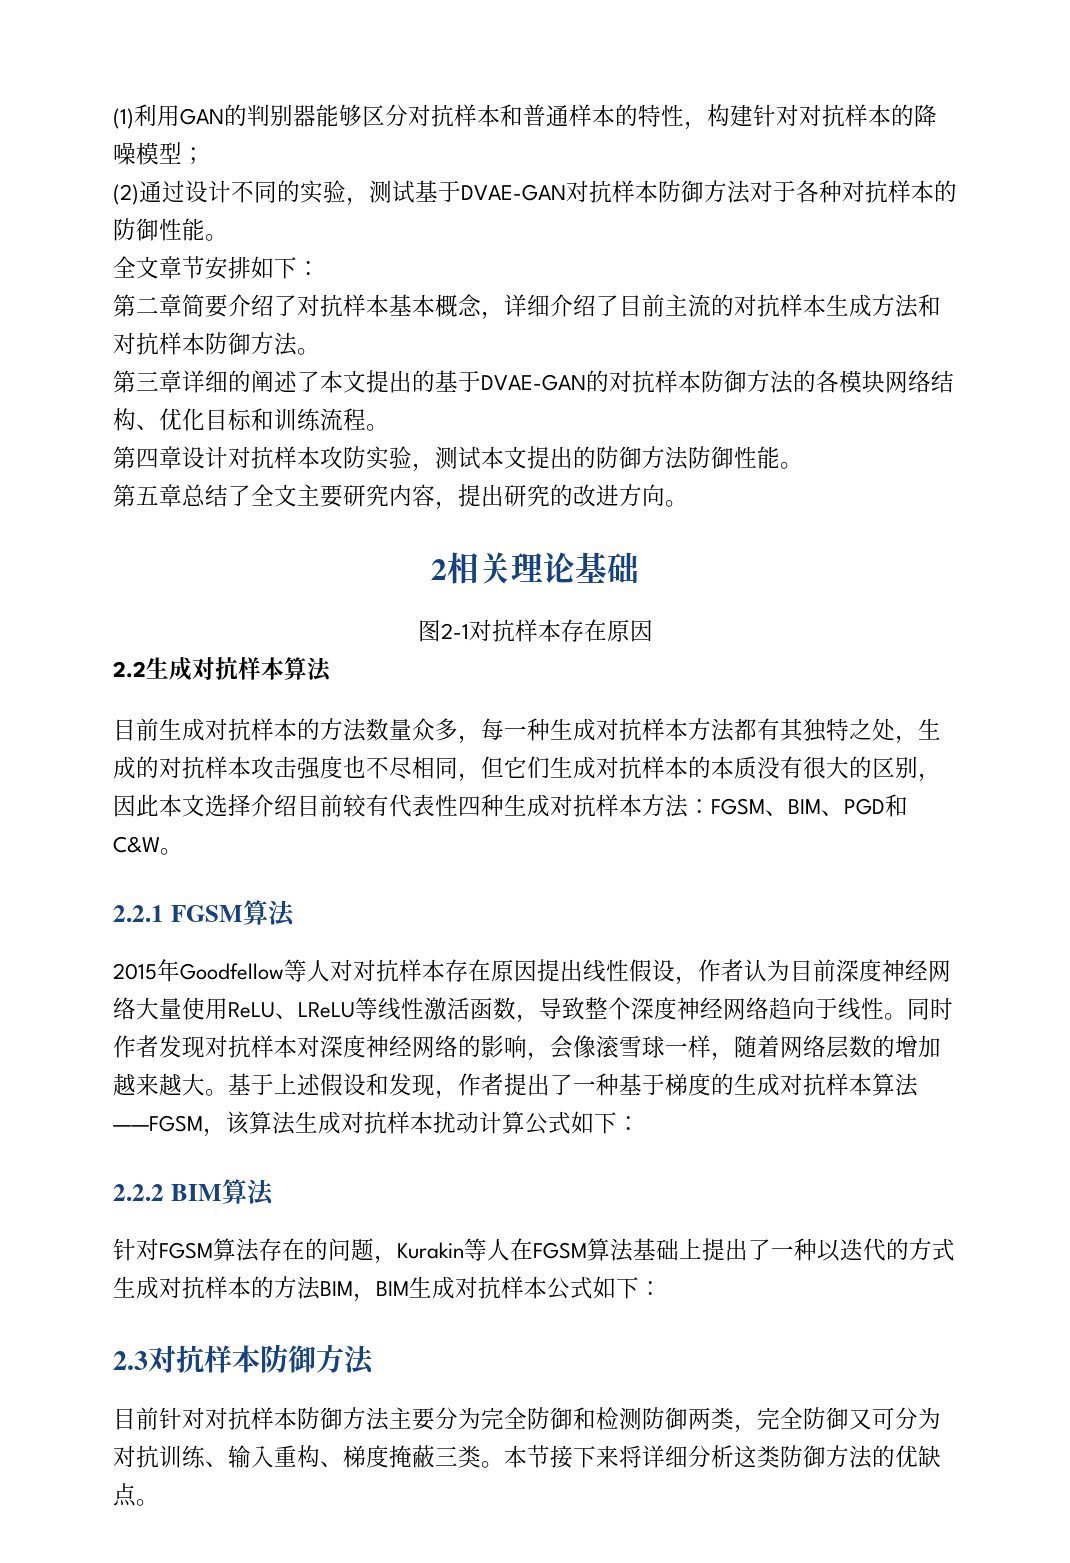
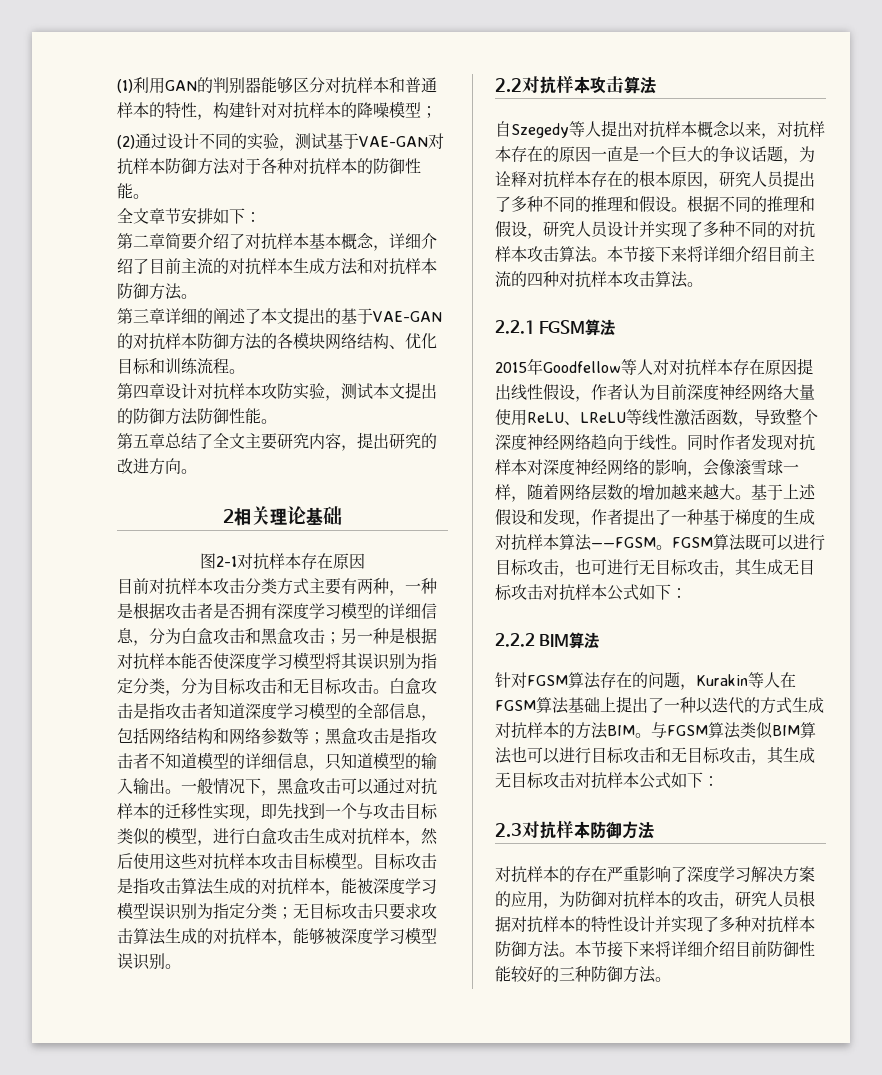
- (2)通过设计不同的实验，测试基于DVAE-GAN对抗样本防御方法对于各种对抗样本的防御性能。
+ (2)通过设计不同的实验，测试基于VAE-GAN对抗样本防御方法对于各种对抗样本的防御性能。
- 第三章详细的阐述了本文提出的基于DVAE-GAN的对抗样本防御方法的各模块网络结构、优化目标和训练流程。
+ 第三章详细的阐述了本文提出的基于VAE-GAN的对抗样本防御方法的各模块网络结构、优化目标和训练流程。
- 2.2生成对抗样本算法
- 目前生成对抗样本的方法数量众多，每一种生成对抗样本方法都有其独特之处，生成的对抗样本攻击强度也不尽相同，但它们生成对抗样本的本质没有很大的区别，因此本文选择介绍目前较有代表性四种生成对抗样本方法：FGSM、BIM、PGD和C&W。
+ 目前对抗样本攻击分类方式主要有两种，一种是根据攻击者是否拥有深度学习模型的详细信息，分为白盒攻击和黑盒攻击；另一种是根据对抗样本能否使深度学习模型将其误识别为指定分类，分为目标攻击和无目标攻击。白盒攻击是指攻击者知道深度学习模型的全部信息，包括网络结构和网络参数等；黑盒攻击是指攻击者不知道模型的详细信息，只知道模型的输入输出。一般情况下，黑盒攻击可以通过对抗样本的迁移性实现，即先找到一个与攻击目标类似的模型，进行白盒攻击生成对抗样本，然后使用这些对抗样本攻击目标模型。目标攻击是指攻击算法生成的对抗样本，能被深度学习模型误识别为指定分类；无目标攻击只要求攻击算法生成的对抗样本，能够被深度学习模型误识别。
+ 2.2对抗样本攻击算法
+ 自Szegedy等人提出对抗样本概念以来，对抗样本存在的原因一直是一个巨大的争议话题，为诠释对抗样本存在的根本原因，研究人员提出了多种不同的推理和假设。根据不同的推理和假设，研究人员设计并实现了多种不同的对抗样本攻击算法。本节接下来将详细介绍目前主流的四种对抗样本攻击算法。
- 基于上述假设和发现，作者提出了一种基于梯度的生成对抗样本算法——FGSM，该算法生成对抗样本扰动计算公式如下：
+ 基于上述假设和发现，作者提出了一种基于梯度的生成对抗样本算法——FGSM。FGSM算法既可以进行目标攻击，也可进行无目标攻击，其生成无目标攻击对抗样本公式如下：
- 针对FGSM算法存在的问题，Kurakin等人在FGSM算法基础上提出了一种以迭代的方式生成对抗样本的方法BIM，BIM生成对抗样本公式如下：
+ 针对FGSM算法存在的问题，Kurakin等人在FGSM算法基础上提出了一种以迭代的方式生成对抗样本的方法BIM。与FGSM算法类似BIM算法也可以进行目标攻击和无目标攻击，其生成无目标攻击对抗样本公式如下：
- 目前针对对抗样本防御方法主要分为完全防御和检测防御两类，完全防御又可分为对抗训练、输入重构、梯度掩蔽三类。本节接下来将详细分析这类防御方法的优缺点。
+ 对抗样本的存在严重影响了深度学习解决方案的应用，为防御对抗样本的攻击，研究人员根据对抗样本的特性设计并实现了多种对抗样本防御方法。本节接下来将详细介绍目前防御性能较好的三种防御方法。

